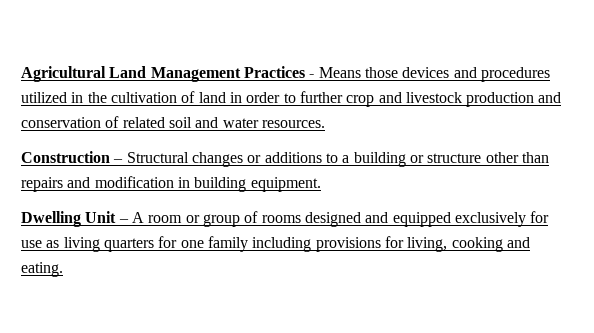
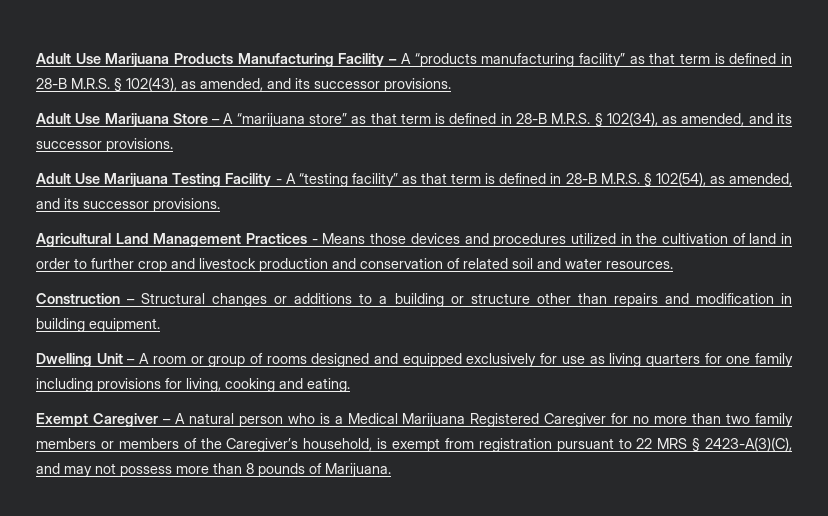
+ Adult Use Marijuana Products Manufacturing Facility – A “products manufacturing facility” as that term is defined in 28-B M.R.S. § 102(43), as amended, and its successor provisions.
+ Adult Use Marijuana Store – A “marijuana store” as that term is defined in 28-B M.R.S. § 102(34), as amended, and its successor provisions.
+ Adult Use Marijuana Testing Facility - A “testing facility” as that term is defined in 28-B M.R.S. § 102(54), as amended, and its successor provisions.
+ Exempt Caregiver – A natural person who is a Medical Marijuana Registered Caregiver for no more than two family members or members of the Caregiver’s household, is exempt from registration pursuant to 22 MRS § 2423-A(3)(C), and may not possess more than 8 pounds of Marijuana.

